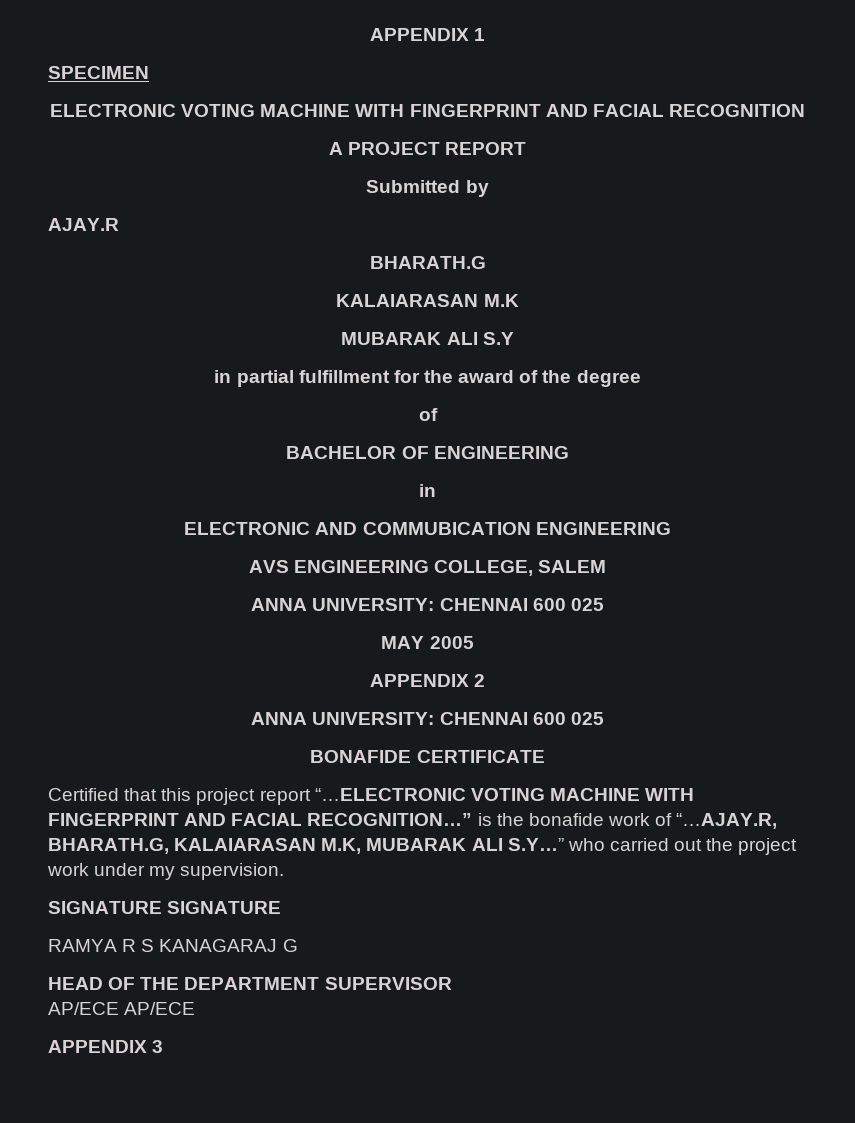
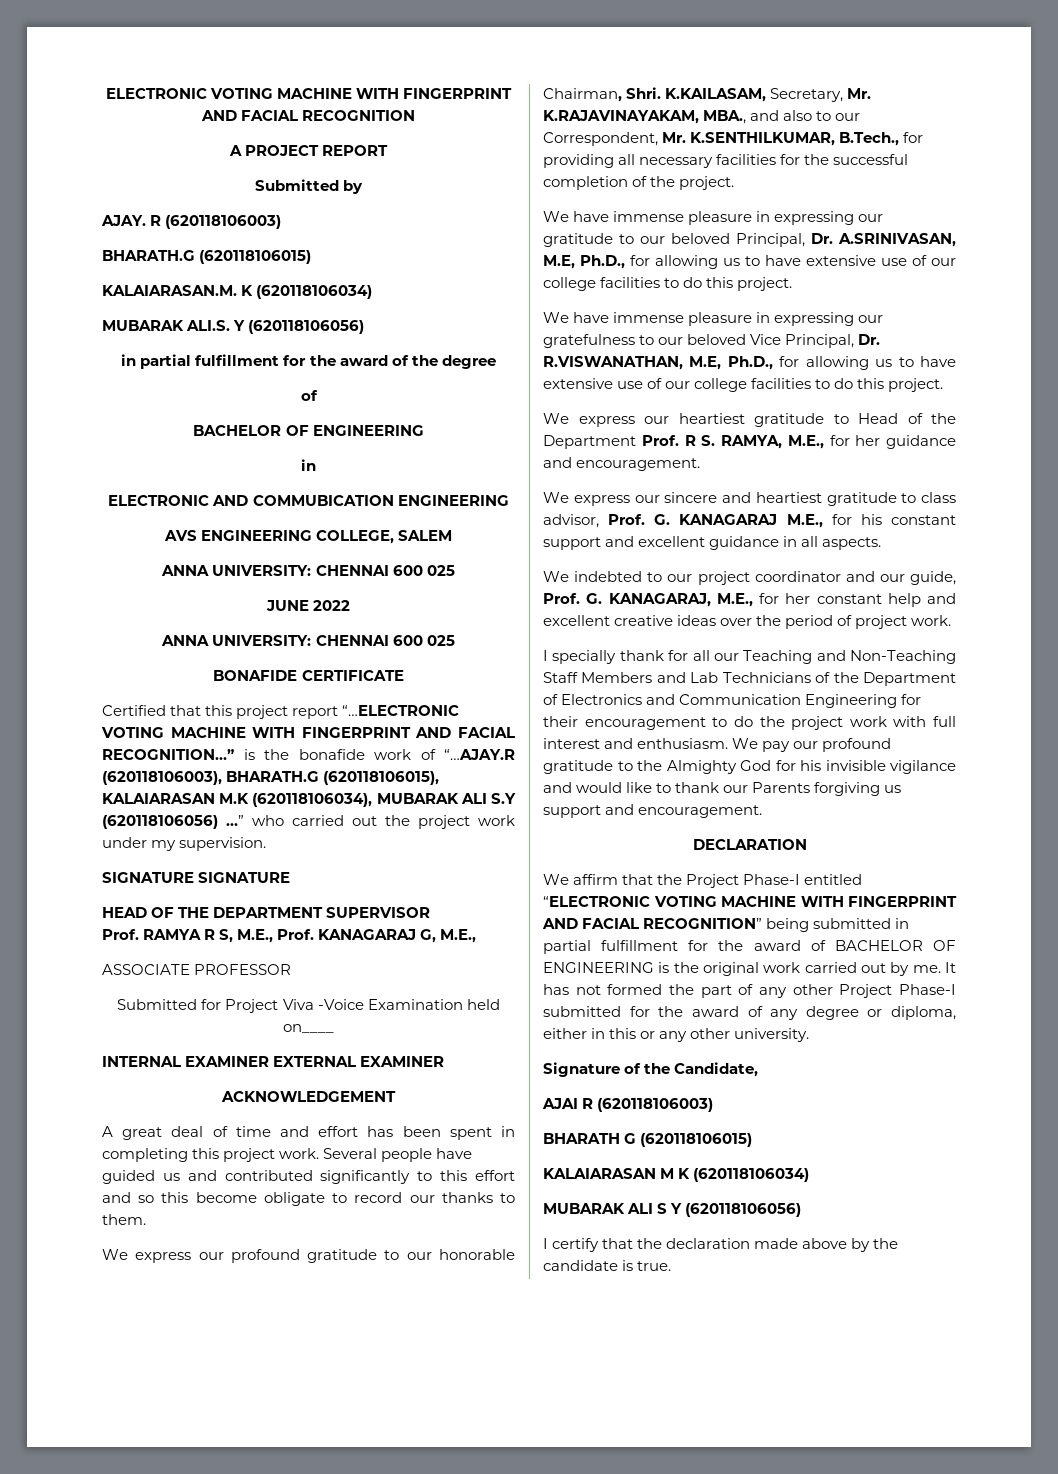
- APPENDIX 1
- SPECIMEN
- AJAY.R
- BHARATH.G
- KALAIARASAN M.K
- MUBARAK ALI S.Y
+ AJAY. R (620118106003)
+ BHARATH.G (620118106015)
+ KALAIARASAN.M. K (620118106034)
+ MUBARAK ALI.S. Y (620118106056)
- MAY 2005
- APPENDIX 2
+ JUNE 2022
- Certified that this project report “…ELECTRONIC VOTING MACHINE WITH FINGERPRINT AND FACIAL RECOGNITION…” is the bonafide work of “…AJAY.R, BHARATH.G, KALAIARASAN M.K, MUBARAK ALI S.Y…” who carried out the project work under my supervision.
+ Certified that this project report “…ELECTRONIC VOTING MACHINE WITH FINGERPRINT AND FACIAL RECOGNITION…” is the bonafide work of “…AJAY.R (620118106003), BHARATH.G (620118106015), KALAIARASAN M.K (620118106034), MUBARAK ALI S.Y (620118106056) …” who carried out the project work under my supervision.
- RAMYA R S KANAGARAJ G
- AP/ECE AP/ECE
- APPENDIX 3
+ Prof. RAMYA R S, M.E., Prof. KANAGARAJ G, M.E.,
+ ASSOCIATE PROFESSOR
+ Submitted for Project Viva -Voice Examination held on____
+ INTERNAL EXAMINER EXTERNAL EXAMINER
+ ACKNOWLEDGEMENT
+ A great deal of time and effort has been spent in completing this project work. Several people have guided us and contributed significantly to this effort and so this become obligate to record our thanks to them.
+ We express our profound gratitude to our honorable Chairman, Shri. K.KAILASAM, Secretary, Mr. K.RAJAVINAYAKAM, MBA., and also to our Correspondent, Mr. K.SENTHILKUMAR, B.Tech., for providing all necessary facilities for the successful completion of the project.
+ We have immense pleasure in expressing our gratitude to our beloved Principal, Dr. A.SRINIVASAN, M.E, Ph.D., for allowing us to have extensive use of our college facilities to do this project.
+ We have immense pleasure in expressing our gratefulness to our beloved Vice Principal, Dr. R.VISWANATHAN, M.E, Ph.D., for allowing us to have extensive use of our college facilities to do this project.
+ We express our heartiest gratitude to Head of the Department Prof. R S. RAMYA, M.E., for her guidance and encouragement.
+ We express our sincere and heartiest gratitude to class advisor, Prof. G. KANAGARAJ M.E., for his constant support and excellent guidance in all aspects.
+ We indebted to our project coordinator and our guide, Prof. G. KANAGARAJ, M.E., for her constant help and excellent creative ideas over the period of project work.
+ I specially thank for all our Teaching and Non-Teaching Staff Members and Lab Technicians of the Department of Electronics and Communication Engineering for their encouragement to do the project work with full interest and enthusiasm. We pay our profound gratitude to the Almighty God for his invisible vigilance and would like to thank our Parents forgiving us support and encouragement.
+ DECLARATION
+ We affirm that the Project Phase-I entitled “ELECTRONIC VOTING MACHINE WITH FINGERPRINT AND FACIAL RECOGNITION” being submitted in partial fulfillment for the award of BACHELOR OF ENGINEERING is the original work carried out by me. It has not formed the part of any other Project Phase-I submitted for the award of any degree or diploma, either in this or any other university.
+ Signature of the Candidate,
+ AJAI R (620118106003)
+ BHARATH G (620118106015)
+ KALAIARASAN M K (620118106034)
+ MUBARAK ALI S Y (620118106056)
+ I certify that the declaration made above by the candidate is true.

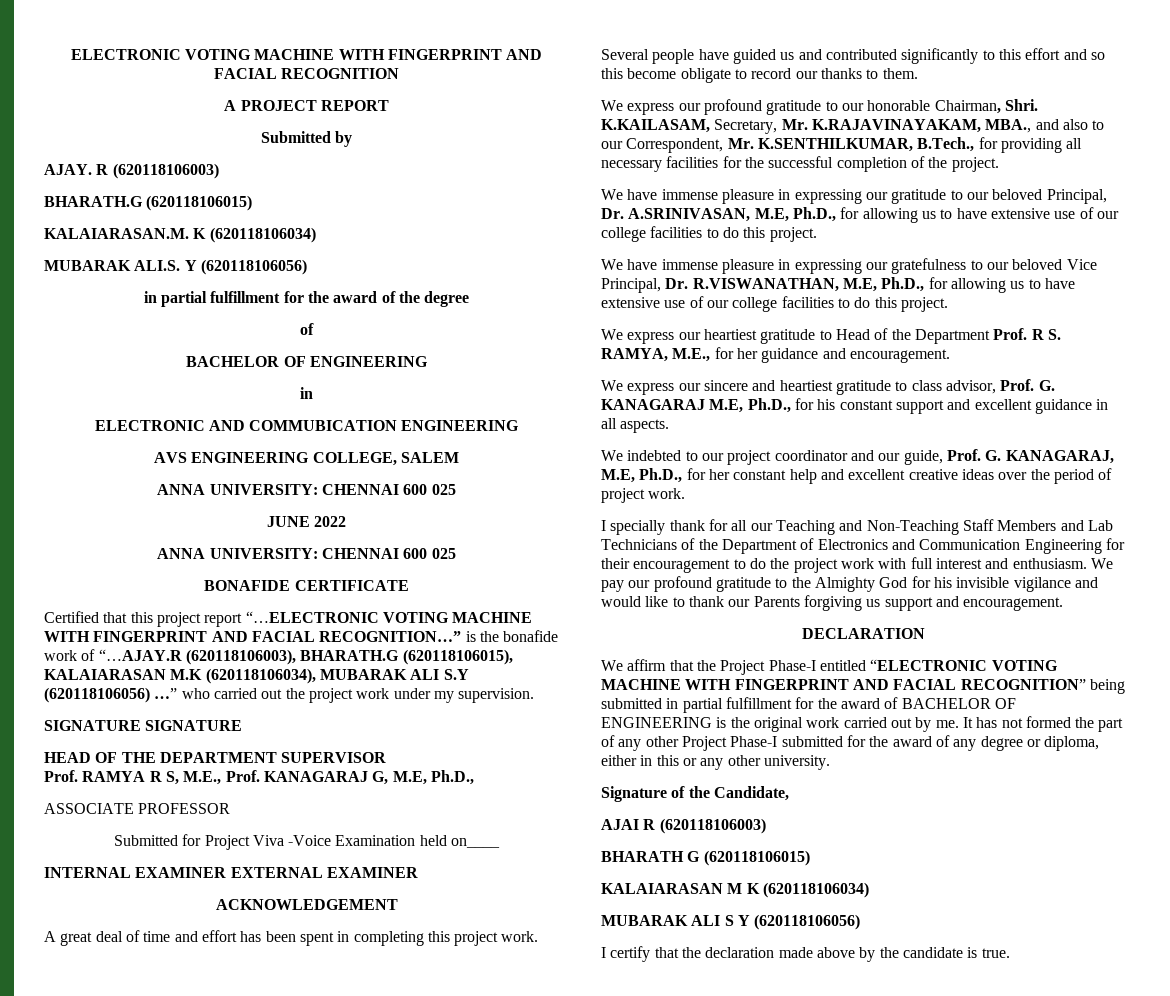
- Prof. RAMYA R S, M.E., Prof. KANAGARAJ G, M.E.,
+ Prof. RAMYA R S, M.E., Prof. KANAGARAJ G, M.E, Ph.D.,
- We express our sincere and heartiest gratitude to class advisor, Prof. G. KANAGARAJ M.E., for his constant support and excellent guidance in all aspects.
+ We express our sincere and heartiest gratitude to class advisor, Prof. G. KANAGARAJ M.E, Ph.D., for his constant support and excellent guidance in all aspects.
- We indebted to our project coordinator and our guide, Prof. G. KANAGARAJ, M.E., for her constant help and excellent creative ideas over the period of project work.
+ We indebted to our project coordinator and our guide, Prof. G. KANAGARAJ, M.E, Ph.D., for her constant help and excellent creative ideas over the period of project work.

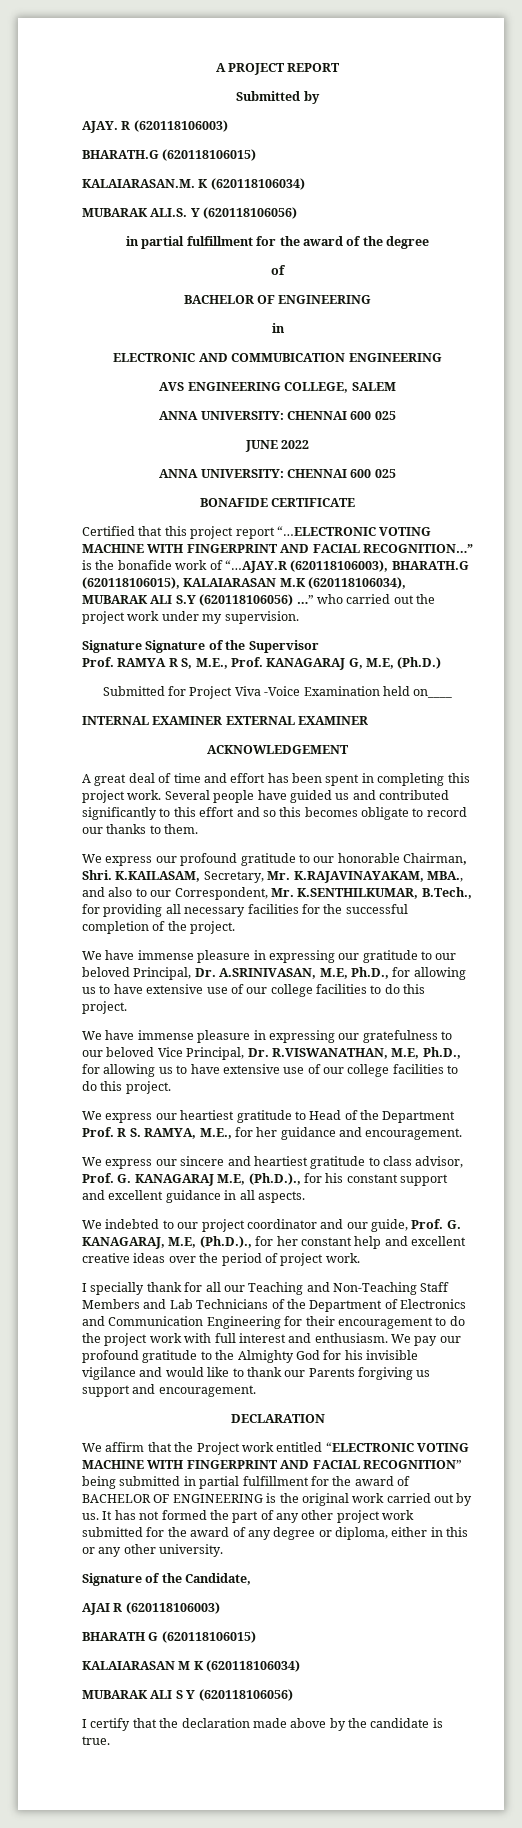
- ELECTRONIC VOTING MACHINE WITH FINGERPRINT AND FACIAL RECOGNITION
- SIGNATURE SIGNATURE
- HEAD OF THE DEPARTMENT SUPERVISOR
+ Signature Signature of the Supervisor
- Prof. RAMYA R S, M.E., Prof. KANAGARAJ G, M.E, Ph.D.,
- ASSOCIATE PROFESSOR
+ Prof. RAMYA R S, M.E., Prof. KANAGARAJ G, M.E, (Ph.D.)
- Several people have guided us and contributed significantly to this effort and so this become obligate to record our thanks to them.
+ Several people have guided us and contributed significantly to this effort and so this becomes obligate to record our thanks to them.
- We express our sincere and heartiest gratitude to class advisor, Prof. G. KANAGARAJ M.E, Ph.D., for his constant support and excellent guidance in all aspects.
+ We express our sincere and heartiest gratitude to class advisor, Prof. G. KANAGARAJ M.E, (Ph.D.)., for his constant support and excellent guidance in all aspects.
- We indebted to our project coordinator and our guide, Prof. G. KANAGARAJ, M.E, Ph.D., for her constant help and excellent creative ideas over the period of project work.
+ We indebted to our project coordinator and our guide, Prof. G. KANAGARAJ, M.E, (Ph.D.)., for her constant help and excellent creative ideas over the period of project work.
- We affirm that the Project Phase-I entitled “ELECTRONIC VOTING MACHINE WITH FINGERPRINT AND FACIAL RECOGNITION” being submitted in partial fulfillment for the award of BACHELOR OF ENGINEERING is the original work carried out by me.
+ We affirm that the Project work entitled “ELECTRONIC VOTING MACHINE WITH FINGERPRINT AND FACIAL RECOGNITION” being submitted in partial fulfillment for the award of BACHELOR OF ENGINEERING is the original work carried out by us.
- It has not formed the part of any other Project Phase-I submitted for the award of any degree or diploma, either in this or any other university.
+ It has not formed the part of any other project work submitted for the award of any degree or diploma, either in this or any other university.

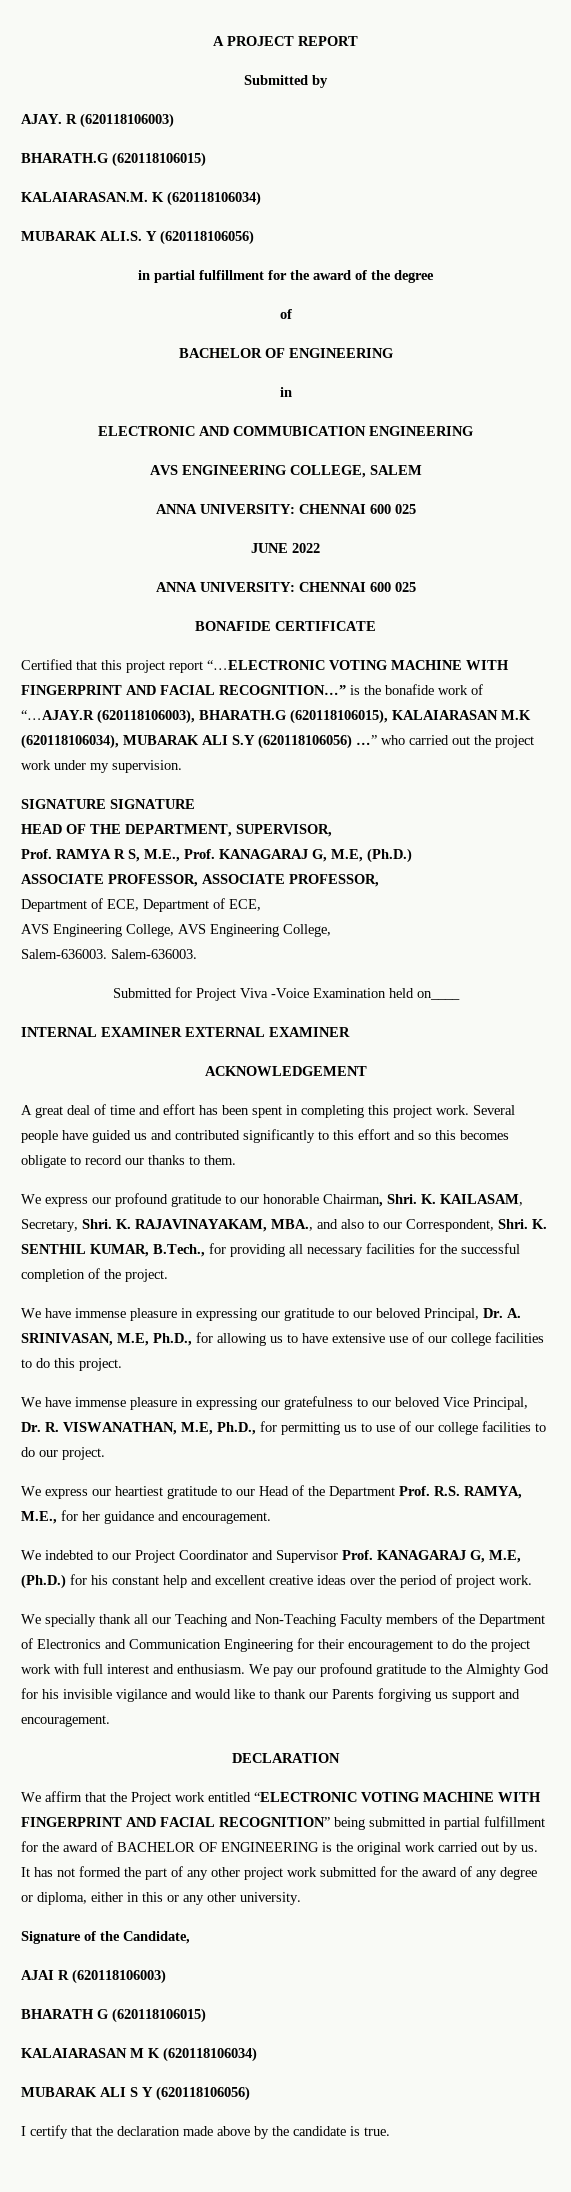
- Signature Signature of the Supervisor
+ SIGNATURE SIGNATURE
+ HEAD OF THE DEPARTMENT, SUPERVISOR,
+ ASSOCIATE PROFESSOR, ASSOCIATE PROFESSOR,
+ Department of ECE, Department of ECE,
+ AVS Engineering College, AVS Engineering College,
+ Salem-636003. Salem-636003.
- K.KAILASAM, Secretary, Mr. K.RAJAVINAYAKAM, MBA., and also to our Correspondent, Mr. K.SENTHILKUMAR, B.Tech., for providing all necessary facilities for the successful completion of the project.
+ K. KAILASAM, Secretary, Shri. K. RAJAVINAYAKAM, MBA., and also to our Correspondent, Shri. K. SENTHIL KUMAR, B.Tech., for providing all necessary facilities for the successful completion of the project.
- We have immense pleasure in expressing our gratitude to our beloved Principal, Dr. A.SRINIVASAN, M.E, Ph.D., for allowing us to have extensive use of our college facilities to do this project.
+ We have immense pleasure in expressing our gratitude to our beloved Principal, Dr. A. SRINIVASAN, M.E, Ph.D., for allowing us to have extensive use of our college facilities to do this project.
- We have immense pleasure in expressing our gratefulness to our beloved Vice Principal, Dr. R.VISWANATHAN, M.E, Ph.D., for allowing us to have extensive use of our college facilities to do this project.
+ We have immense pleasure in expressing our gratefulness to our beloved Vice Principal, Dr. R. VISWANATHAN, M.E, Ph.D., for permitting us to use of our college facilities to do our project.
- We express our heartiest gratitude to Head of the Department Prof. R S. RAMYA, M.E., for her guidance and encouragement.
+ We express our heartiest gratitude to our Head of the Department Prof. R.S. RAMYA, M.E., for her guidance and encouragement.
- We express our sincere and heartiest gratitude to class advisor, Prof. G. KANAGARAJ M.E, (Ph.D.)., for his constant support and excellent guidance in all aspects.
- We indebted to our project coordinator and our guide, Prof. G. KANAGARAJ, M.E, (Ph.D.)., for her constant help and excellent creative ideas over the period of project work.
+ We indebted to our Project Coordinator and Supervisor Prof. KANAGARAJ G, M.E, (Ph.D.) for his constant help and excellent creative ideas over the period of project work.
- I specially thank for all our Teaching and Non-Teaching Staff Members and Lab Technicians of the Department of Electronics and Communication Engineering for their encouragement to do the project work with full interest and enthusiasm.
+ We specially thank all our Teaching and Non-Teaching Faculty members of the Department of Electronics and Communication Engineering for their encouragement to do the project work with full interest and enthusiasm.

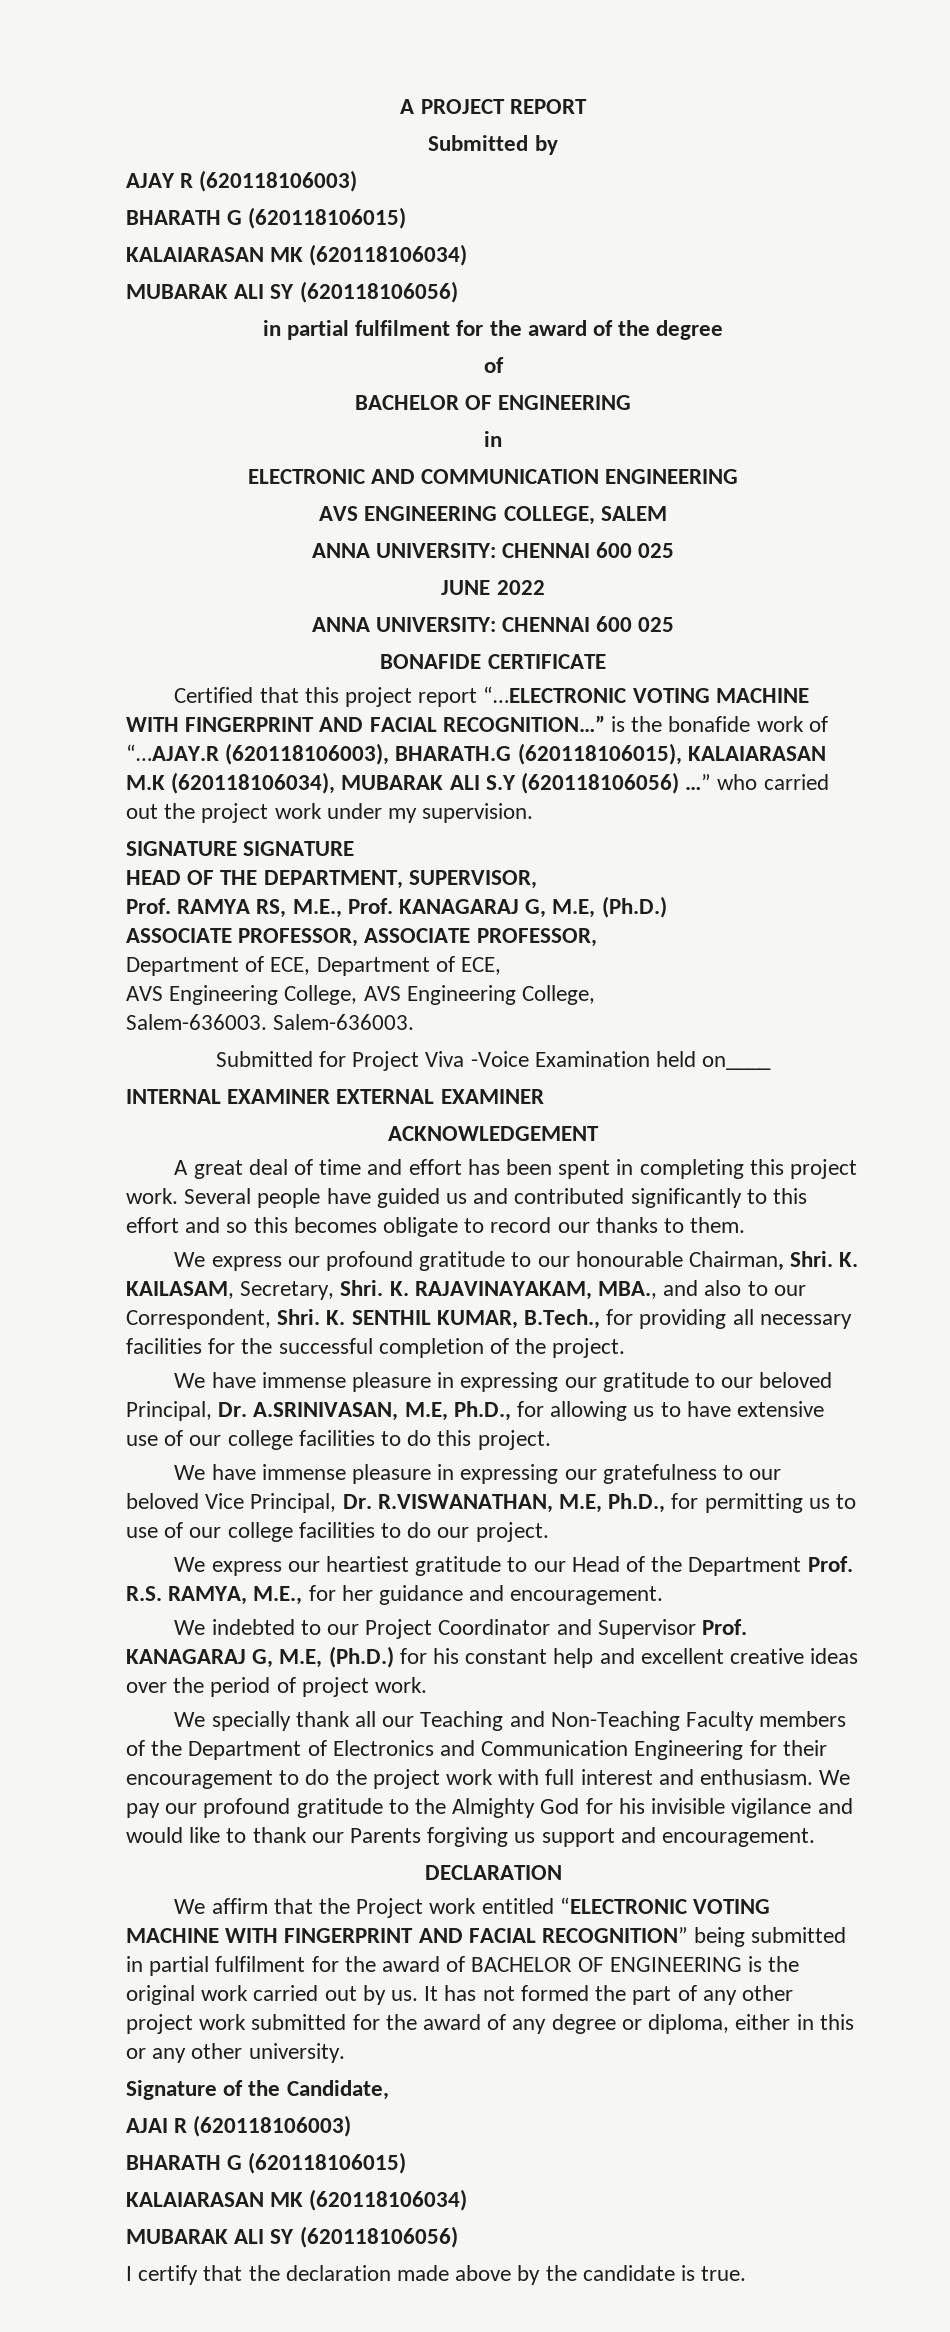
- AJAY. R (620118106003)
- BHARATH.G (620118106015)
- KALAIARASAN.M. K (620118106034)
- MUBARAK ALI.S. Y (620118106056)
+ AJAY R (620118106003)
+ BHARATH G (620118106015)
+ KALAIARASAN MK (620118106034)
+ MUBARAK ALI SY (620118106056)
- in partial fulfillment for the award of the degree
+ in partial fulfilment for the award of the degree
- ELECTRONIC AND COMMUBICATION ENGINEERING
+ ELECTRONIC AND COMMUNICATION ENGINEERING
- Prof. RAMYA R S, M.E., Prof. KANAGARAJ G, M.E, (Ph.D.)
+ Prof. RAMYA RS, M.E., Prof. KANAGARAJ G, M.E, (Ph.D.)
- We express our profound gratitude to our honorable Chairman, Shri.
+ We express our profound gratitude to our honourable Chairman, Shri.
- We have immense pleasure in expressing our gratitude to our beloved Principal, Dr. A. SRINIVASAN, M.E, Ph.D., for allowing us to have extensive use of our college facilities to do this project.
+ We have immense pleasure in expressing our gratitude to our beloved Principal, Dr. A.SRINIVASAN, M.E, Ph.D., for allowing us to have extensive use of our college facilities to do this project.
- We have immense pleasure in expressing our gratefulness to our beloved Vice Principal, Dr. R. VISWANATHAN, M.E, Ph.D., for permitting us to use of our college facilities to do our project.
+ We have immense pleasure in expressing our gratefulness to our beloved Vice Principal, Dr. R.VISWANATHAN, M.E, Ph.D., for permitting us to use of our college facilities to do our project.
- We affirm that the Project work entitled “ELECTRONIC VOTING MACHINE WITH FINGERPRINT AND FACIAL RECOGNITION” being submitted in partial fulfillment for the award of BACHELOR OF ENGINEERING is the original work carried out by us.
+ We affirm that the Project work entitled “ELECTRONIC VOTING MACHINE WITH FINGERPRINT AND FACIAL RECOGNITION” being submitted in partial fulfilment for the award of BACHELOR OF ENGINEERING is the original work carried out by us.
  AJAI R (620118106003)
  BHARATH G (620118106015)
- KALAIARASAN M K (620118106034)
- MUBARAK ALI S Y (620118106056)
+ KALAIARASAN MK (620118106034)
+ MUBARAK ALI SY (620118106056)

